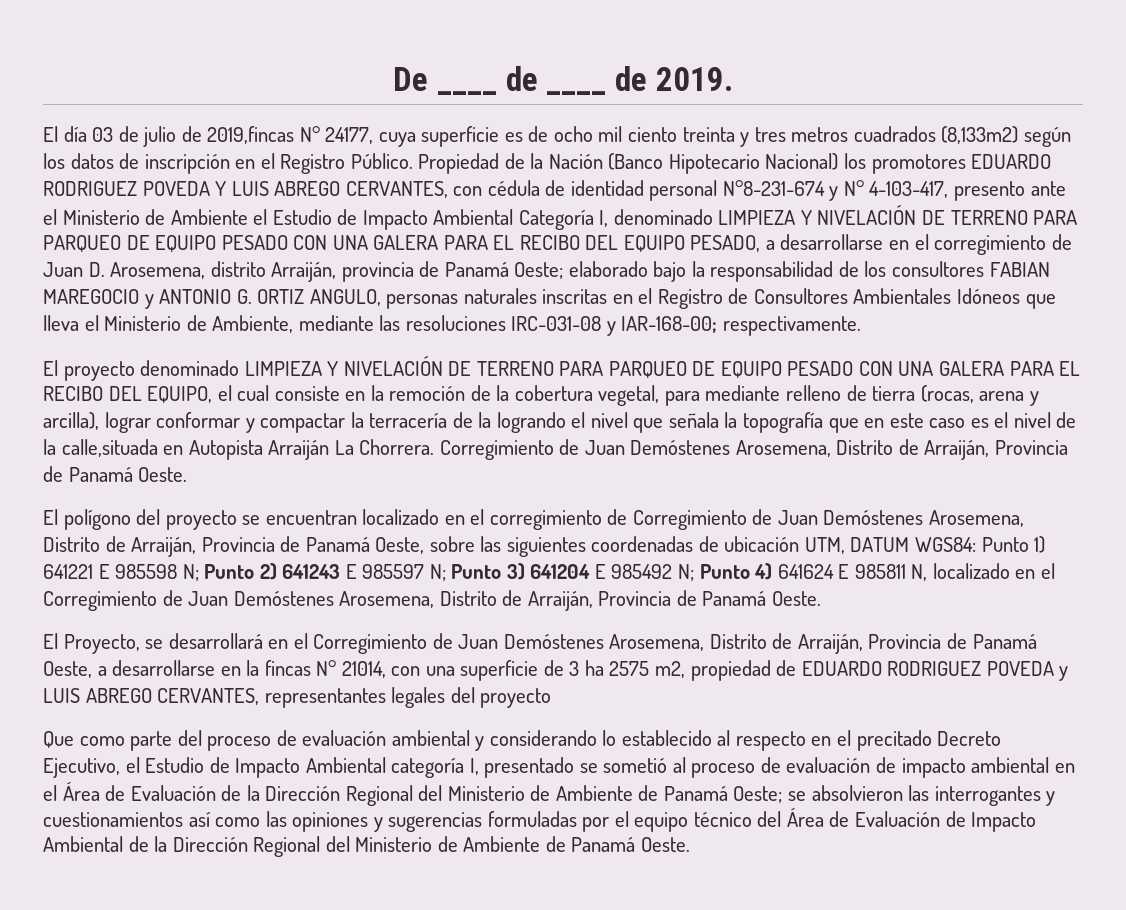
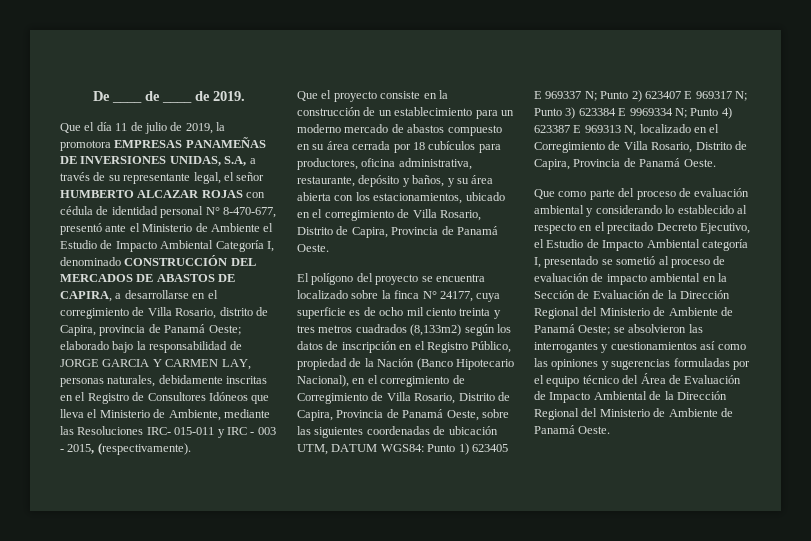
- El día 03 de julio de 2019,fincas N° 24177, cuya superficie es de ocho mil ciento treinta y tres metros cuadrados (8,133m2) según los datos de inscripción en el Registro Público. Propiedad de la Nación (Banco Hipotecario Nacional) los promotores EDUARDO RODRIGUEZ POVEDA Y LUIS ABREGO CERVANTES, con cédula de identidad personal N°8-231-674 y N° 4-103-417, presento ante el Ministerio de Ambiente el Estudio de Impacto Ambiental Categoría I, denominado LIMPIEZA Y NIVELACIÓN DE TERRENO PARA PARQUEO DE EQUIPO PESADO CON UNA GALERA PARA EL RECIBO DEL EQUIPO PESADO, a desarrollarse en el corregimiento de Juan D. Arosemena, distrito Arraiján, provincia de Panamá Oeste; elaborado bajo la responsabilidad de los consultores FABIAN MAREGOCIO y ANTONIO G. ORTIZ ANGULO, personas naturales inscritas en el Registro de Consultores Ambientales Idóneos que lleva el Ministerio de Ambiente, mediante las resoluciones IRC-031-08 y IAR-168-00; respectivamente.
- El proyecto denominado LIMPIEZA Y NIVELACIÓN DE TERRENO PARA PARQUEO DE EQUIPO PESADO CON UNA GALERA PARA EL RECIBO DEL EQUIPO, el cual consiste en la remoción de la cobertura vegetal, para mediante relleno de tierra (rocas, arena y arcilla), lograr conformar y compactar la terracería de la logrando el nivel que señala la topografía que en este caso es el nivel de la calle,situada en Autopista Arraiján La Chorrera. Corregimiento de Juan Demóstenes Arosemena, Distrito de Arraiján, Provincia de Panamá Oeste.
- El polígono del proyecto se encuentran localizado en el corregimiento de Corregimiento de Juan Demóstenes Arosemena, Distrito de Arraiján, Provincia de Panamá Oeste, sobre las siguientes coordenadas de ubicación UTM, DATUM WGS84: Punto 1) 641221 E 985598 N; Punto 2) 641243 E 985597 N; Punto 3) 641204 E 985492 N; Punto 4) 641624 E 985811 N, localizado en el Corregimiento de Juan Demóstenes Arosemena, Distrito de Arraiján, Provincia de Panamá Oeste.
- El Proyecto, se desarrollará en el Corregimiento de Juan Demóstenes Arosemena, Distrito de Arraiján, Provincia de Panamá Oeste, a desarrollarse en la fincas N° 21014, con una superficie de 3 ha 2575 m2, propiedad de EDUARDO RODRIGUEZ POVEDA y LUIS ABREGO CERVANTES, representantes legales del proyecto
+ Que el día 11 de julio de 2019, la promotora EMPRESAS PANAMEÑAS DE INVERSIONES UNIDAS, S.A, a través de su representante legal, el señor HUMBERTO ALCAZAR ROJAS con cédula de identidad personal N° 8-470-677, presentó ante el Ministerio de Ambiente el Estudio de Impacto Ambiental Categoría I, denominado CONSTRUCCIÓN DEL MERCADOS DE ABASTOS DE CAPIRA, a desarrollarse en el corregimiento de Villa Rosario, distrito de Capira, provincia de Panamá Oeste; elaborado bajo la responsabilidad de JORGE GARCIA Y CARMEN LAY, personas naturales, debidamente inscritas en el Registro de Consultores Idóneos que lleva el Ministerio de Ambiente, mediante las Resoluciones IRC- 015-011 y IRC - 003 - 2015, (respectivamente).
+ Que el proyecto consiste en la construcción de un establecimiento para un moderno mercado de abastos compuesto en su área cerrada por 18 cubículos para productores, oficina administrativa, restaurante, depósito y baños, y su área abierta con los estacionamientos, ubicado en el corregimiento de Villa Rosario, Distrito de Capira, Provincia de Panamá Oeste.
+ El polígono del proyecto se encuentra localizado sobre la finca N° 24177, cuya superficie es de ocho mil ciento treinta y tres metros cuadrados (8,133m2) según los datos de inscripción en el Registro Público, propiedad de la Nación (Banco Hipotecario Nacional), en el corregimiento de Corregimiento de Villa Rosario, Distrito de Capira, Provincia de Panamá Oeste, sobre las siguientes coordenadas de ubicación UTM, DATUM WGS84: Punto 1) 623405 E 969337 N; Punto 2) 623407 E 969317 N; Punto 3) 623384 E 9969334 N; Punto 4) 623387 E 969313 N, localizado en el Corregimiento de Villa Rosario, Distrito de Capira, Provincia de Panamá Oeste.
- Que como parte del proceso de evaluación ambiental y considerando lo establecido al respecto en el precitado Decreto Ejecutivo, el Estudio de Impacto Ambiental categoría I, presentado se sometió al proceso de evaluación de impacto ambiental en el Área de Evaluación de la Dirección Regional del Ministerio de Ambiente de Panamá Oeste;
+ Que como parte del proceso de evaluación ambiental y considerando lo establecido al respecto en el precitado Decreto Ejecutivo, el Estudio de Impacto Ambiental categoría I, presentado se sometió al proceso de evaluación de impacto ambiental en la Sección de Evaluación de la Dirección Regional del Ministerio de Ambiente de Panamá Oeste;

